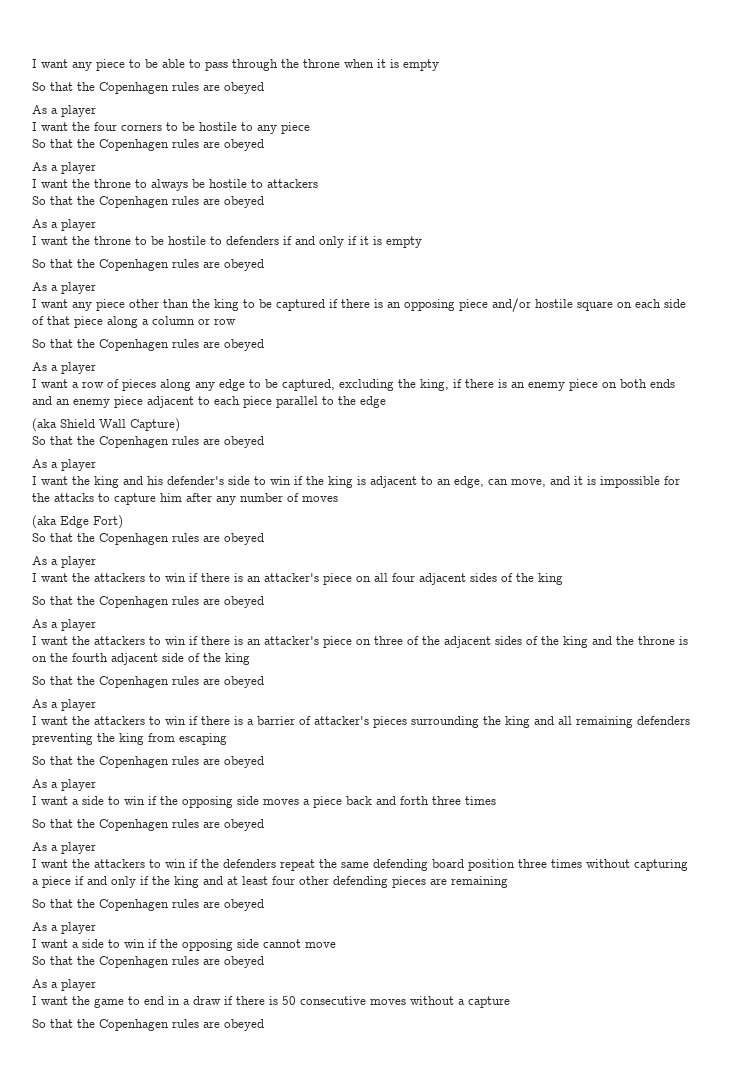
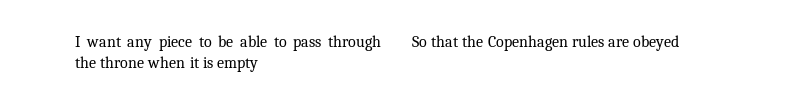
  I want any piece to be able to pass through the throne when it is empty
- So that the Copenhagen rules are obeyed
- As a player
- I want the four corners to be hostile to any piece
- So that the Copenhagen rules are obeyed
- As a player
- I want the throne to always be hostile to attackers
- So that the Copenhagen rules are obeyed
- As a player
- I want the throne to be hostile to defenders if and only if it is empty
- So that the Copenhagen rules are obeyed
- As a player
- I want any piece other than the king to be captured if there is an opposing piece and/or hostile square on each side of that piece along a column or row
- So that the Copenhagen rules are obeyed
- As a player
- I want a row of pieces along any edge to be captured, excluding the king, if there is an enemy piece on both ends and an enemy piece adjacent to each piece parallel to the edge
- (aka Shield Wall Capture)
- So that the Copenhagen rules are obeyed
- As a player
- I want the king and his defender's side to win if the king is adjacent to an edge, can move, and it is impossible for the attacks to capture him after any number of moves
- (aka Edge Fort)
- So that the Copenhagen rules are obeyed
- As a player
- I want the attackers to win if there is an attacker's piece on all four adjacent sides of the king
- So that the Copenhagen rules are obeyed
- As a player
- I want the attackers to win if there is an attacker's piece on three of the adjacent sides of the king and the throne is on the fourth adjacent side of the king
- So that the Copenhagen rules are obeyed
- As a player
- I want the attackers to win if there is a barrier of attacker's pieces surrounding the king and all remaining defenders preventing the king from escaping
- So that the Copenhagen rules are obeyed
- As a player
- I want a side to win if the opposing side moves a piece back and forth three times
- So that the Copenhagen rules are obeyed
- As a player
- I want the attackers to win if the defenders repeat the same defending board position three times without capturing a piece if and only if the king and at least four other defending pieces are remaining
- So that the Copenhagen rules are obeyed
- As a player
- I want a side to win if the opposing side cannot move
- So that the Copenhagen rules are obeyed
- As a player
- I want the game to end in a draw if there is 50 consecutive moves without a capture

